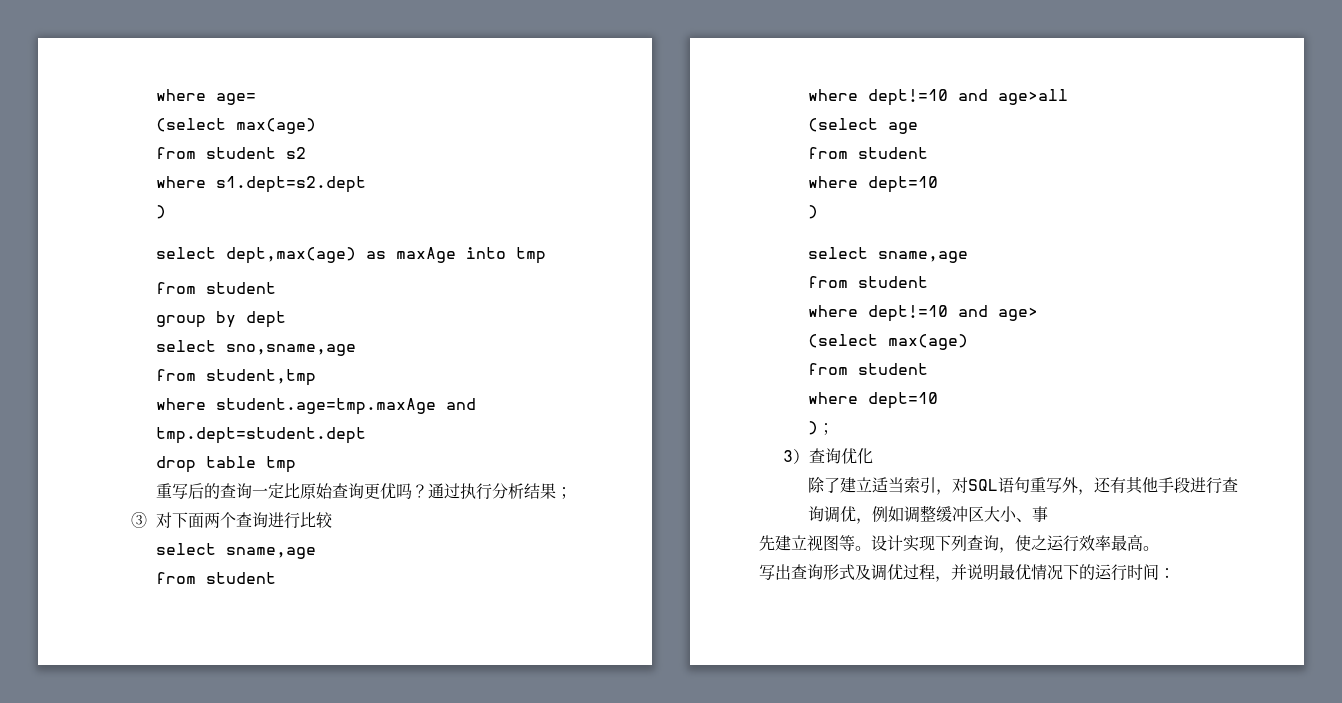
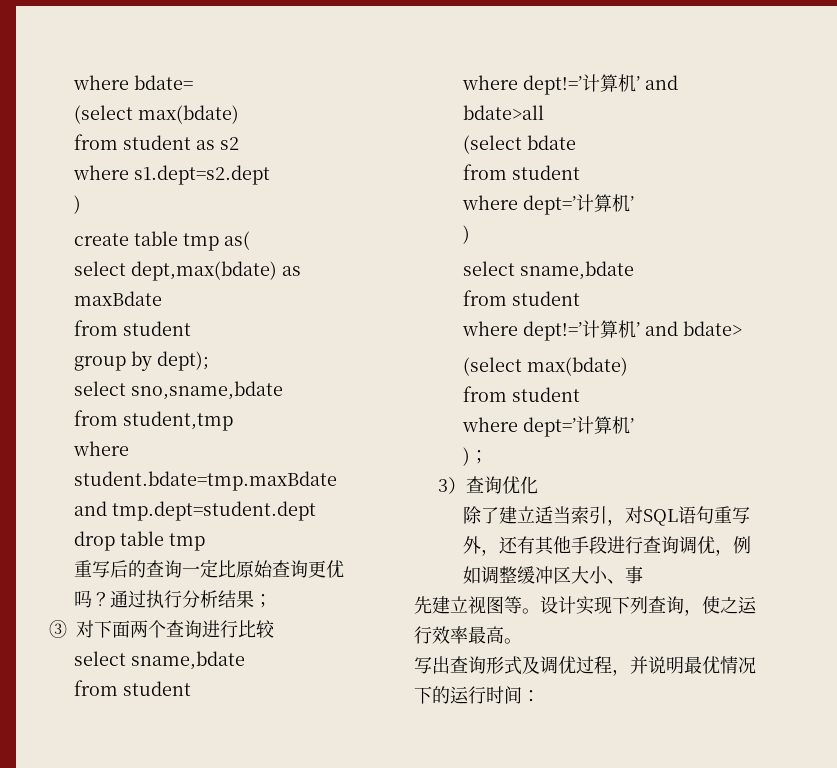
- where age=
- (select max(age)
- from student s2
+ where bdate=
+ (select max(bdate)
+ from student as s2
- select dept,max(age) as maxAge into tmp
+ create table tmp as(
+ select dept,max(bdate) as maxBdate
- group by dept
- select sno,sname,age
+ group by dept);
+ select sno,sname,bdate
- where student.age=tmp.maxAge and tmp.dept=student.dept
+ where student.bdate=tmp.maxBdate and tmp.dept=student.dept
  ③对下面两个查询进行比较
- select sname,age
+ select sname,bdate
  from student
- where dept!=10 and age>all
- (select age
+ where dept!=’计算机’ and bdate>all
+ (select bdate
  from student
- where dept=10
+ where dept=’计算机’
  )
- select sname,age
+ select sname,bdate
  from student
- where dept!=10 and age>
- (select max(age)
+ where dept!=’计算机’ and bdate>
+ (select max(bdate)
  from student
- where dept=10
+ where dept=’计算机’

